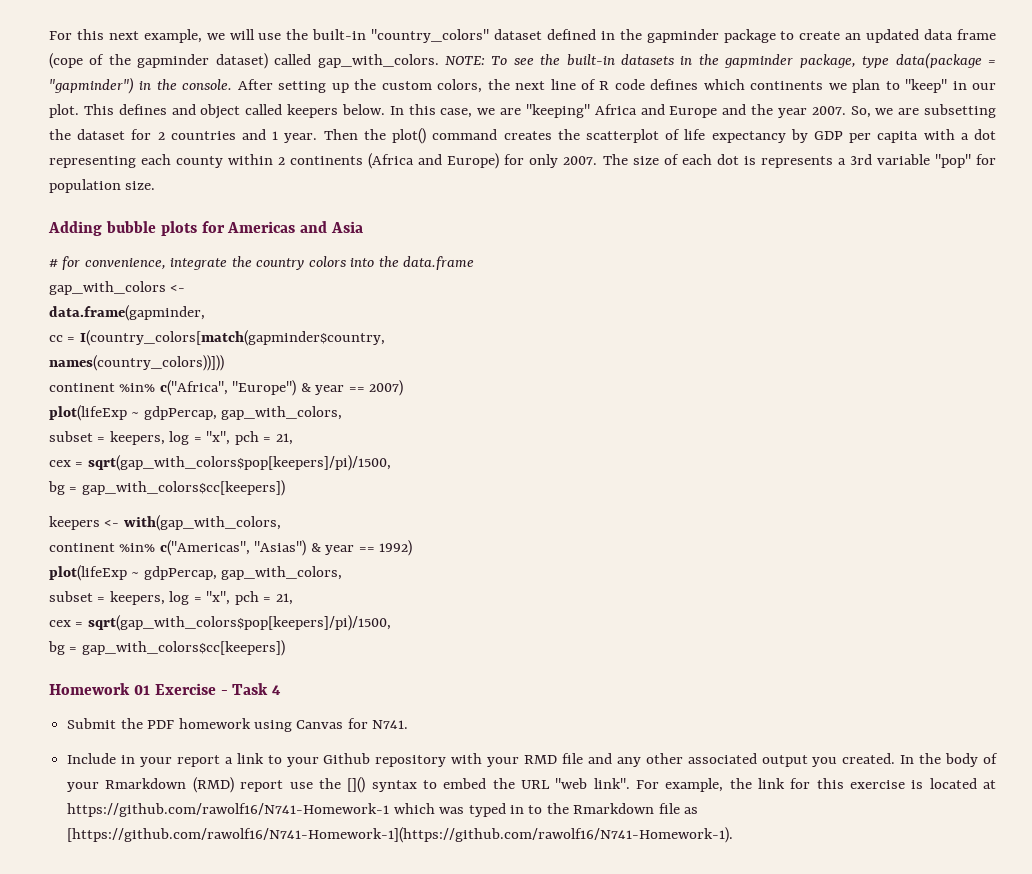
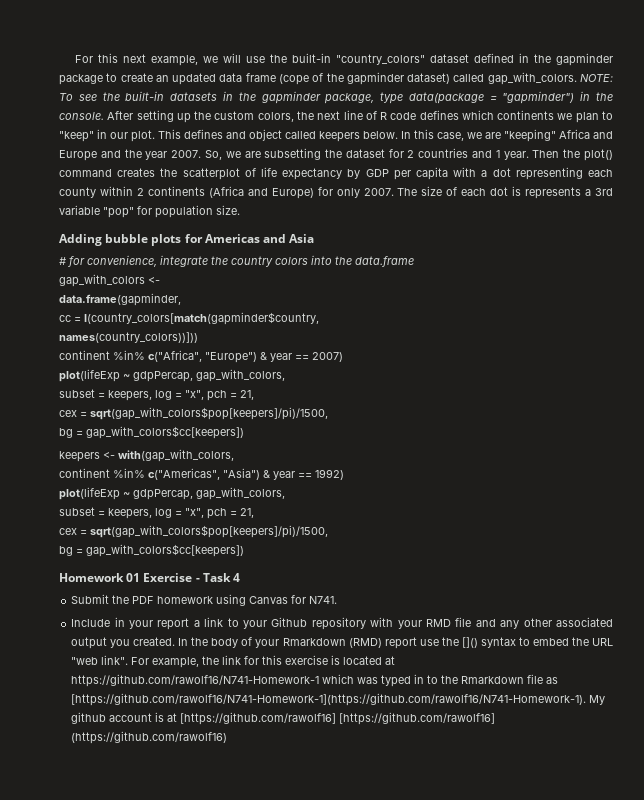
- continent %in% c("Americas", "Asias") & year == 1992)
+ continent %in% c("Americas", "Asia") & year == 1992)
- For example, the link for this exercise is located at https://github.com/rawolf16/N741-Homework-1 which was typed in to the Rmarkdown file as [https://github.com/rawolf16/N741-Homework-1](https://github.com/rawolf16/N741-Homework-1).
+ For example, the link for this exercise is located at https://github.com/rawolf16/N741-Homework-1 which was typed in to the Rmarkdown file as [https://github.com/rawolf16/N741-Homework-1](https://github.com/rawolf16/N741-Homework-1). My github account is at [https://github.com/rawolf16] [https://github.com/rawolf16] (https://github.com/rawolf16)

